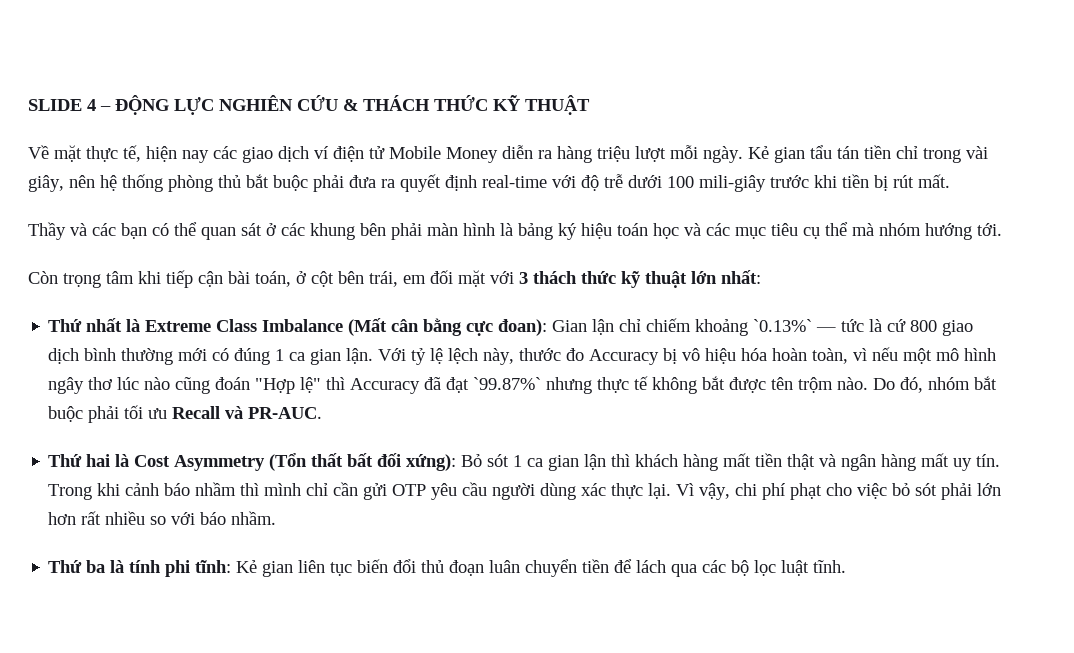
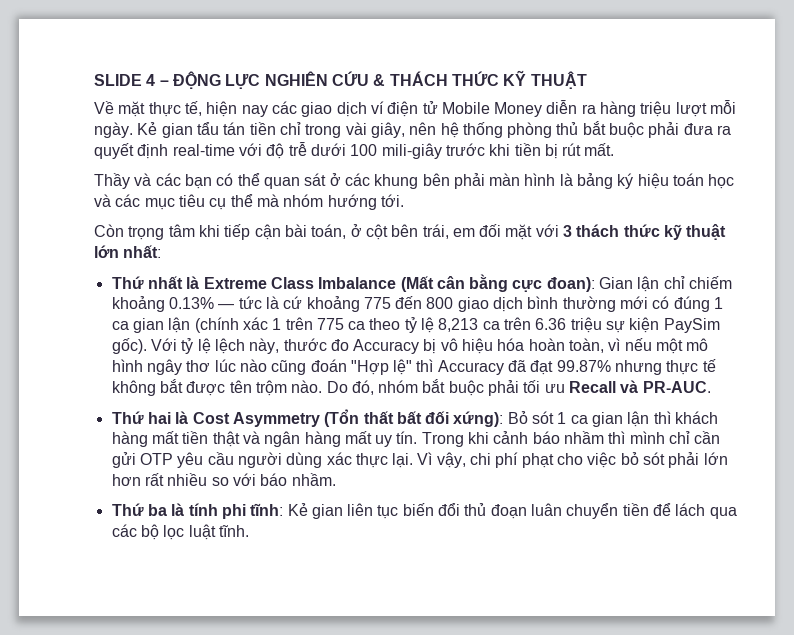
- Thứ nhất là Extreme Class Imbalance (Mất cân bằng cực đoan): Gian lận chỉ chiếm khoảng `0.13%` — tức là cứ 800 giao dịch bình thường mới có đúng 1 ca gian lận.
+ Thứ nhất là Extreme Class Imbalance (Mất cân bằng cực đoan): Gian lận chỉ chiếm khoảng 0.13% — tức là cứ khoảng 775 đến 800 giao dịch bình thường mới có đúng 1 ca gian lận (chính xác 1 trên 775 ca theo tỷ lệ 8,213 ca trên 6.36 triệu sự kiện PaySim gốc).
- Với tỷ lệ lệch này, thước đo Accuracy bị vô hiệu hóa hoàn toàn, vì nếu một mô hình ngây thơ lúc nào cũng đoán "Hợp lệ" thì Accuracy đã đạt `99.87%` nhưng thực tế không bắt được tên trộm nào.
+ Với tỷ lệ lệch này, thước đo Accuracy bị vô hiệu hóa hoàn toàn, vì nếu một mô hình ngây thơ lúc nào cũng đoán "Hợp lệ" thì Accuracy đã đạt 99.87% nhưng thực tế không bắt được tên trộm nào.

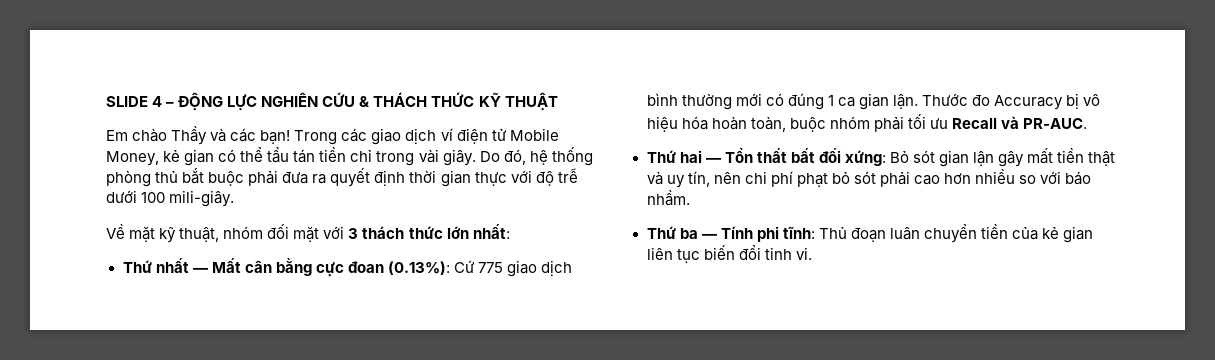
- Về mặt thực tế, hiện nay các giao dịch ví điện tử Mobile Money diễn ra hàng triệu lượt mỗi ngày. Kẻ gian tẩu tán tiền chỉ trong vài giây, nên hệ thống phòng thủ bắt buộc phải đưa ra quyết định real-time với độ trễ dưới 100 mili-giây trước khi tiền bị rút mất.
- Thầy và các bạn có thể quan sát ở các khung bên phải màn hình là bảng ký hiệu toán học và các mục tiêu cụ thể mà nhóm hướng tới.
- Còn trọng tâm khi tiếp cận bài toán, ở cột bên trái, em đối mặt với 3 thách thức kỹ thuật lớn nhất:
+ Em chào Thầy và các bạn! Trong các giao dịch ví điện tử Mobile Money, kẻ gian có thể tẩu tán tiền chỉ trong vài giây. Do đó, hệ thống phòng thủ bắt buộc phải đưa ra quyết định thời gian thực với độ trễ dưới 100 mili-giây.
+ Về mặt kỹ thuật, nhóm đối mặt với 3 thách thức lớn nhất:
- Thứ nhất là Extreme Class Imbalance (Mất cân bằng cực đoan): Gian lận chỉ chiếm khoảng 0.13% — tức là cứ khoảng 775 đến 800 giao dịch bình thường mới có đúng 1 ca gian lận (chính xác 1 trên 775 ca theo tỷ lệ 8,213 ca trên 6.36 triệu sự kiện PaySim gốc). Với tỷ lệ lệch này, thước đo Accuracy bị vô hiệu hóa hoàn toàn, vì nếu một mô hình ngây thơ lúc nào cũng đoán "Hợp lệ" thì Accuracy đã đạt 99.87% nhưng thực tế không bắt được tên trộm nào. Do đó, nhóm bắt buộc phải tối ưu Recall và PR-AUC.
+ Thứ nhất — Mất cân bằng cực đoan (0.13%): Cứ 775 giao dịch bình thường mới có đúng 1 ca gian lận. Thước đo Accuracy bị vô hiệu hóa hoàn toàn, buộc nhóm phải tối ưu Recall và PR-AUC.
- Thứ hai là Cost Asymmetry (Tổn thất bất đối xứng): Bỏ sót 1 ca gian lận thì khách hàng mất tiền thật và ngân hàng mất uy tín. Trong khi cảnh báo nhầm thì mình chỉ cần gửi OTP yêu cầu người dùng xác thực lại. Vì vậy, chi phí phạt cho việc bỏ sót phải lớn hơn rất nhiều so với báo nhầm.
+ Thứ hai — Tổn thất bất đối xứng: Bỏ sót gian lận gây mất tiền thật và uy tín, nên chi phí phạt bỏ sót phải cao hơn nhiều so với báo nhầm.
- Thứ ba là tính phi tĩnh: Kẻ gian liên tục biến đổi thủ đoạn luân chuyển tiền để lách qua các bộ lọc luật tĩnh.
+ Thứ ba — Tính phi tĩnh: Thủ đoạn luân chuyển tiền của kẻ gian liên tục biến đổi tinh vi.

